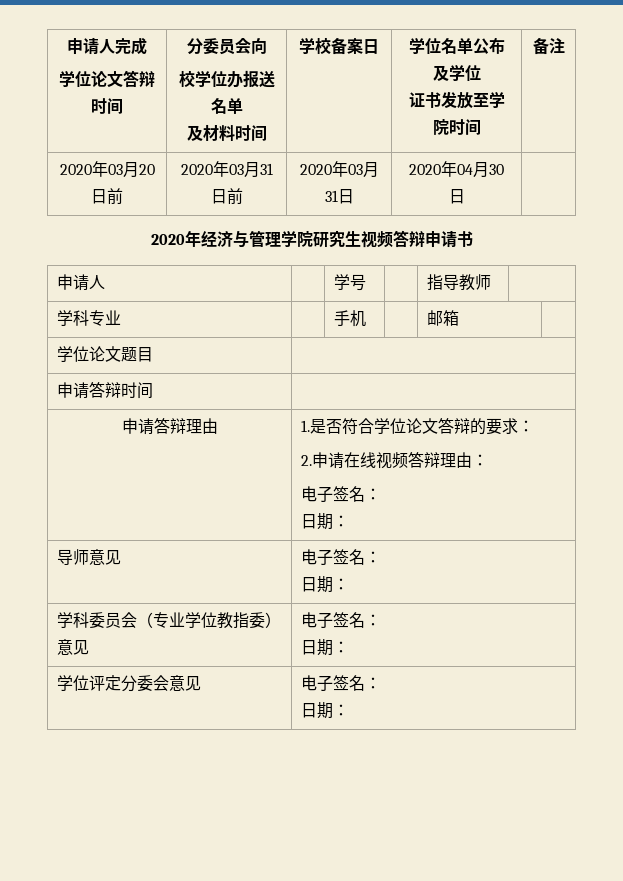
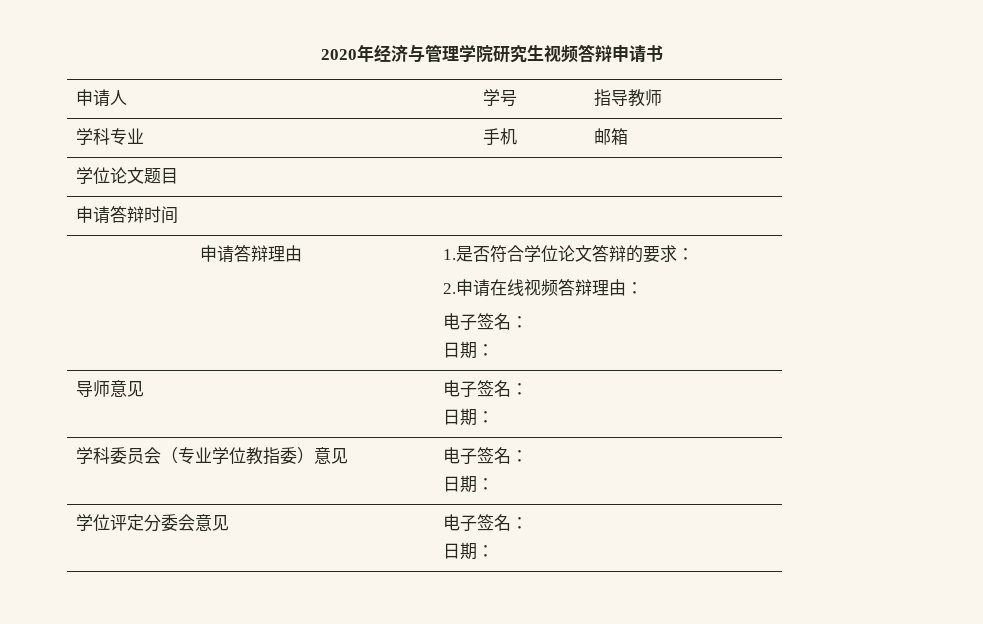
- 申请人完成
- 学位论文答辩时间 | 分委员会向
- 校学位办报送名单
- 及材料时间 | 学校备案日 | 学位名单公布及学位
- 证书发放至学院时间 | 备注
- 2020年03月20日前 | 2020年03月31日前 | 2020年03月31日 | 2020年04月30日 |

